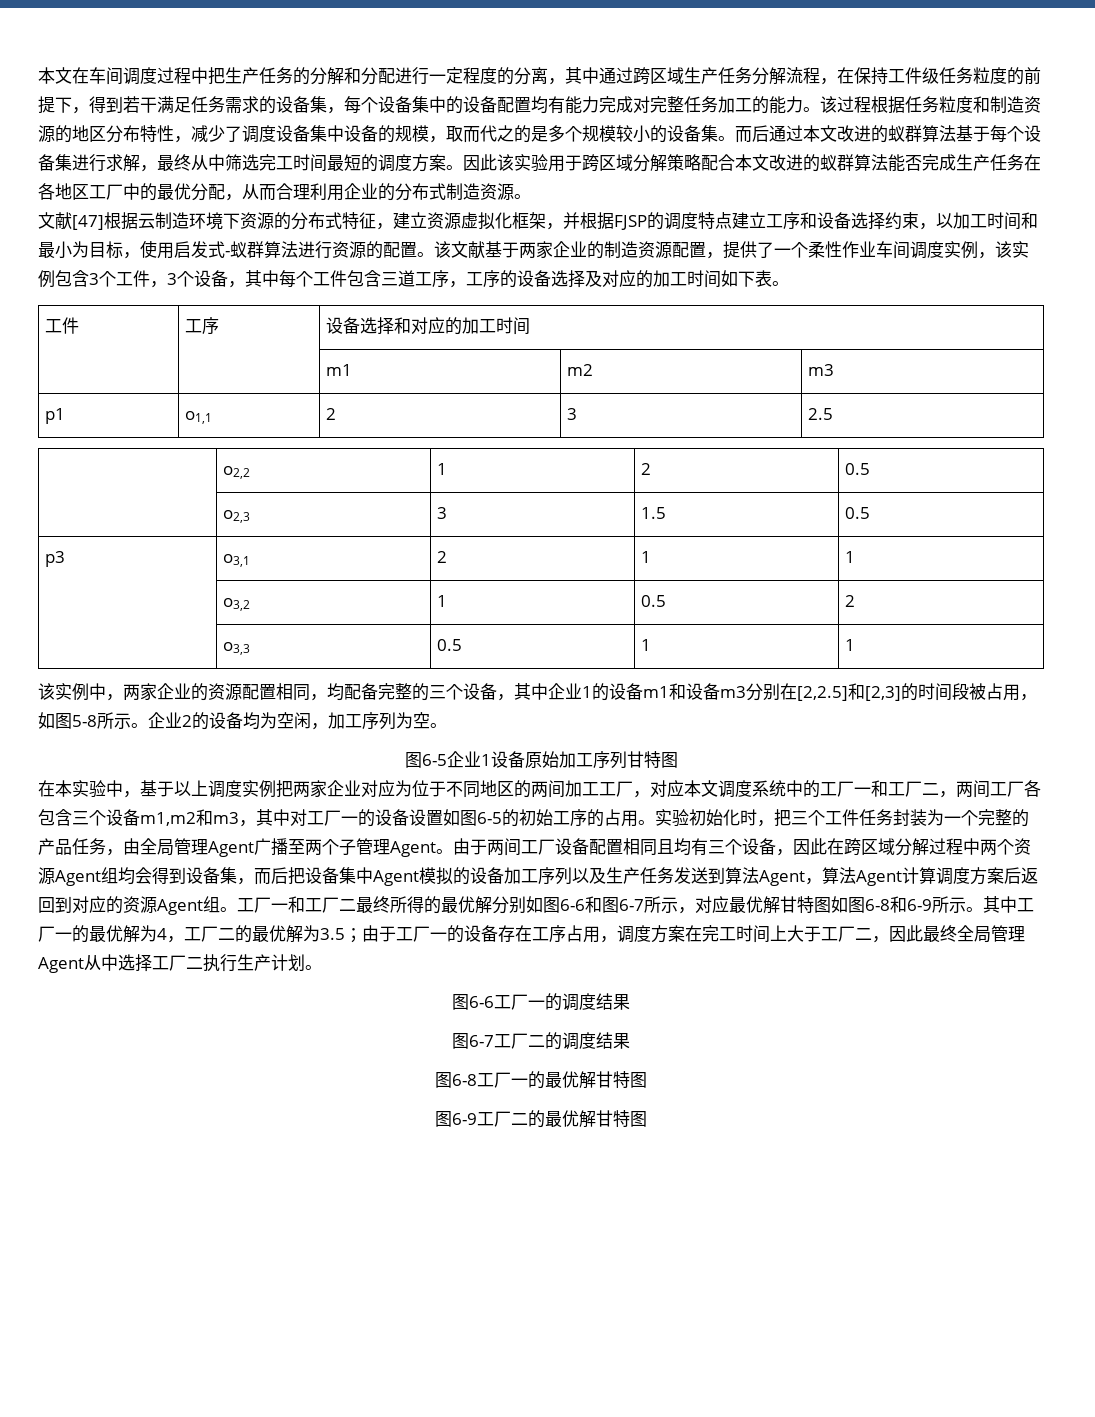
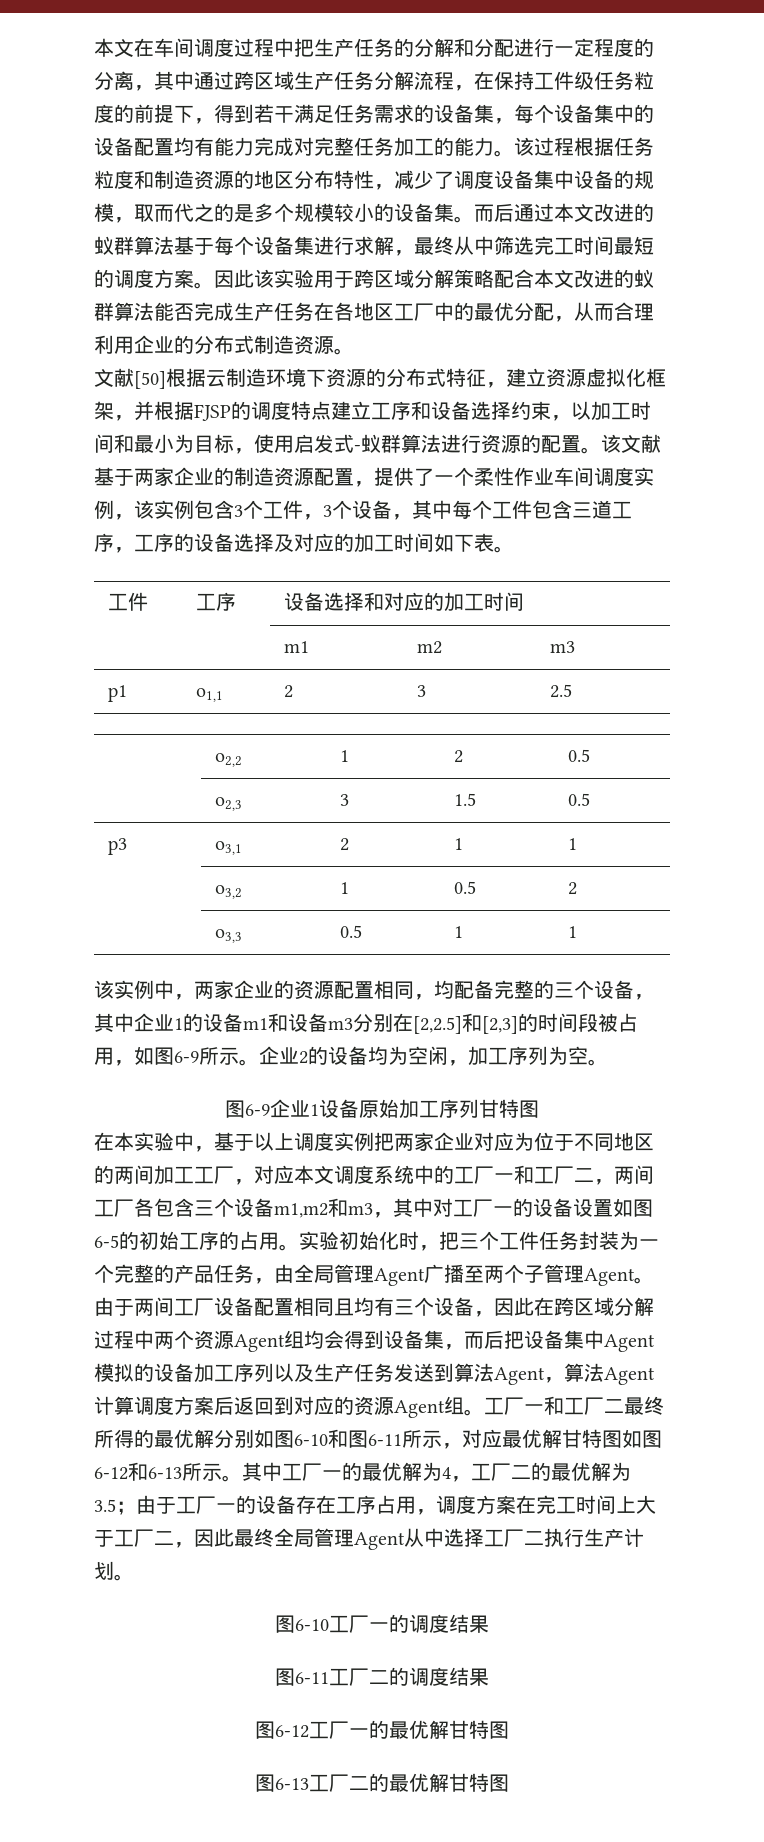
- 文献[47]根据云制造环境下资源的分布式特征，建立资源虚拟化框架，并根据FJSP的调度特点建立工序和设备选择约束，以加工时间和最小为目标，使用启发式-蚁群算法进行资源的配置。
+ 文献[50]根据云制造环境下资源的分布式特征，建立资源虚拟化框架，并根据FJSP的调度特点建立工序和设备选择约束，以加工时间和最小为目标，使用启发式-蚁群算法进行资源的配置。
- 该实例中，两家企业的资源配置相同，均配备完整的三个设备，其中企业1的设备m1和设备m3分别在[2,2.5]和[2,3]的时间段被占用，如图5-8所示。
+ 该实例中，两家企业的资源配置相同，均配备完整的三个设备，其中企业1的设备m1和设备m3分别在[2,2.5]和[2,3]的时间段被占用，如图6-9所示。
- 图6-5企业1设备原始加工序列甘特图
+ 图6-9企业1设备原始加工序列甘特图
- 工厂一和工厂二最终所得的最优解分别如图6-6和图6-7所示，对应最优解甘特图如图6-8和6-9所示。
+ 工厂一和工厂二最终所得的最优解分别如图6-10和图6-11所示，对应最优解甘特图如图6-12和6-13所示。
- 图6-6工厂一的调度结果
+ 图6-10工厂一的调度结果
- 图6-7工厂二的调度结果
+ 图6-11工厂二的调度结果
- 图6-8工厂一的最优解甘特图
+ 图6-12工厂一的最优解甘特图
- 图6-9工厂二的最优解甘特图
+ 图6-13工厂二的最优解甘特图

